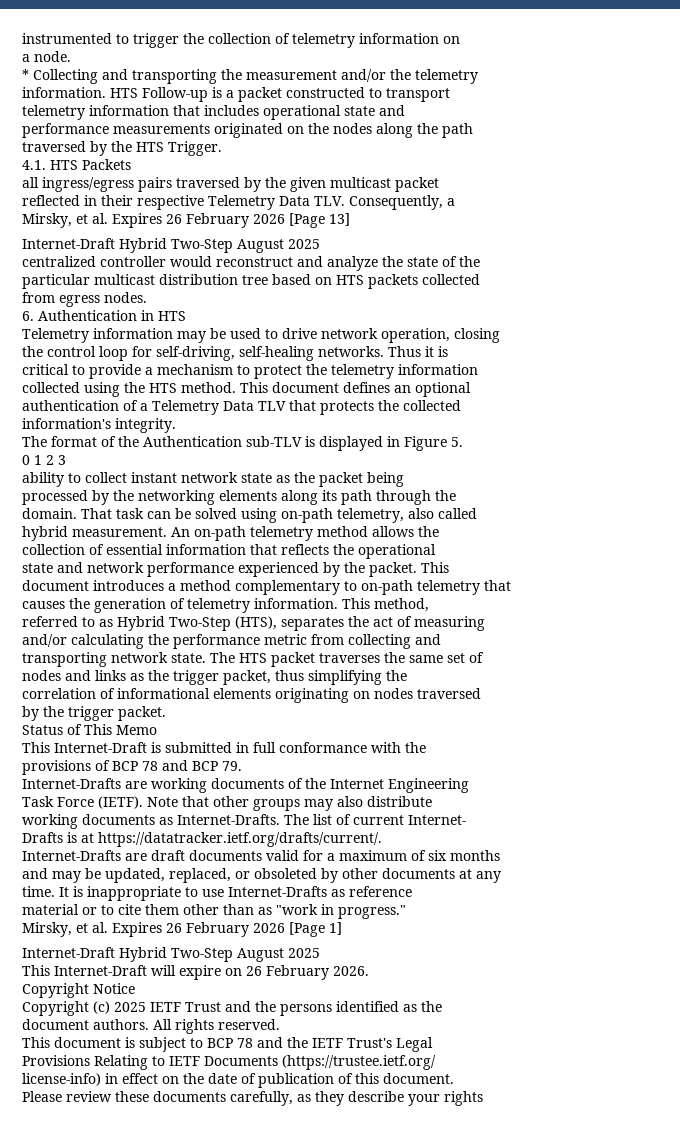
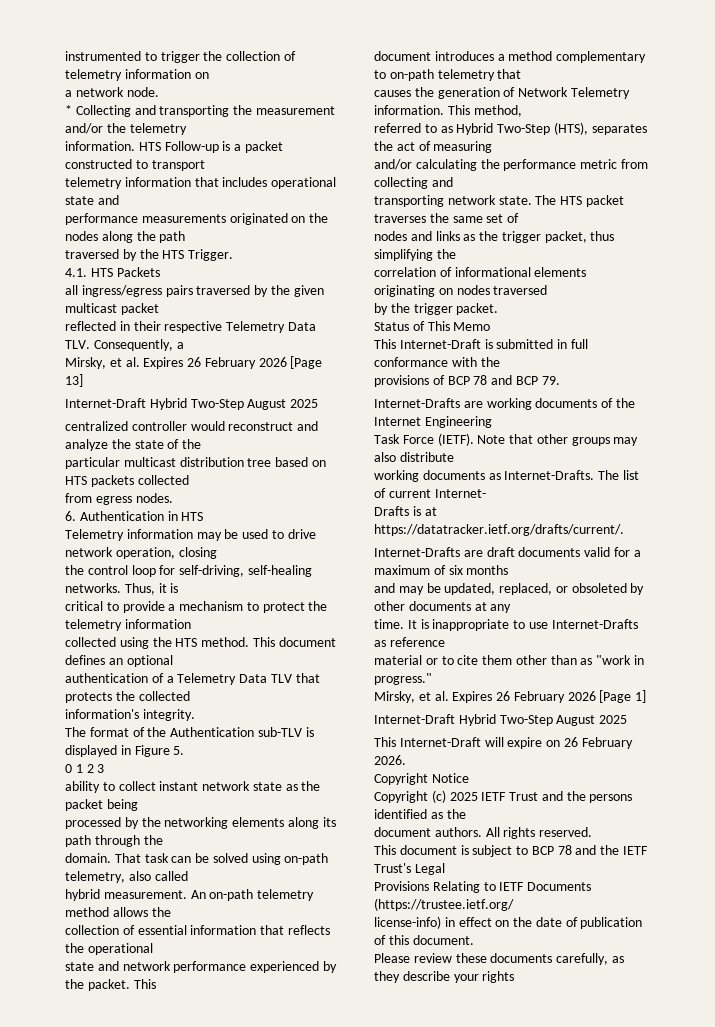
- a node.
+ a network node.
- Thus it is
+ Thus, it is
- causes the generation of telemetry information.
+ causes the generation of Network Telemetry information.

